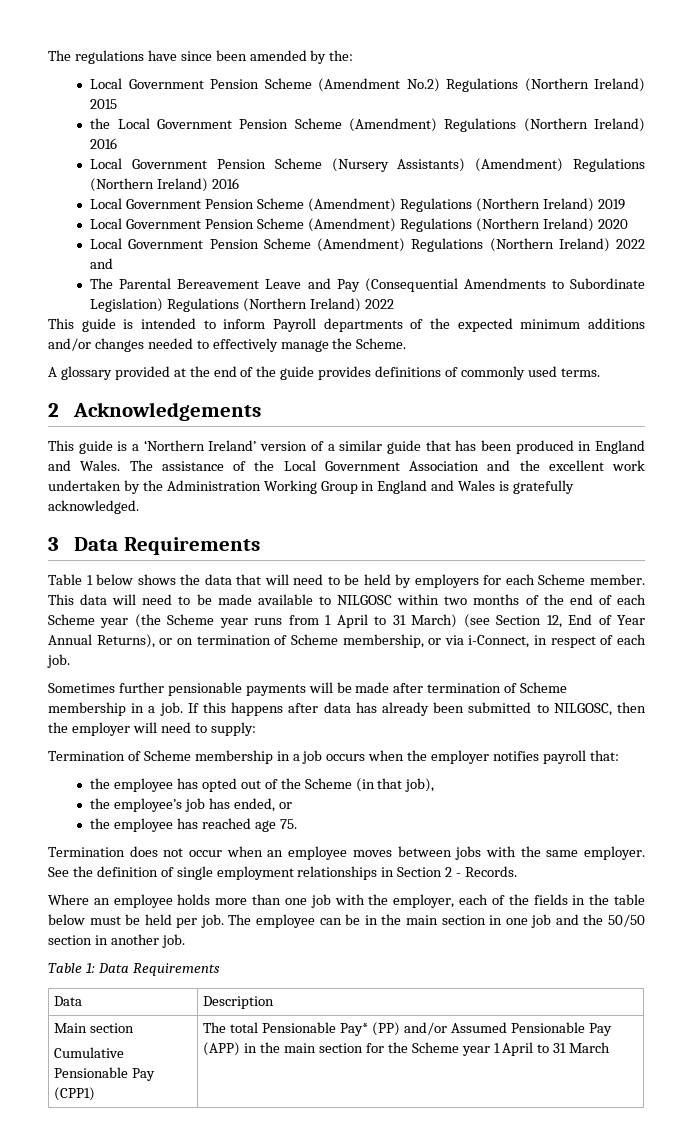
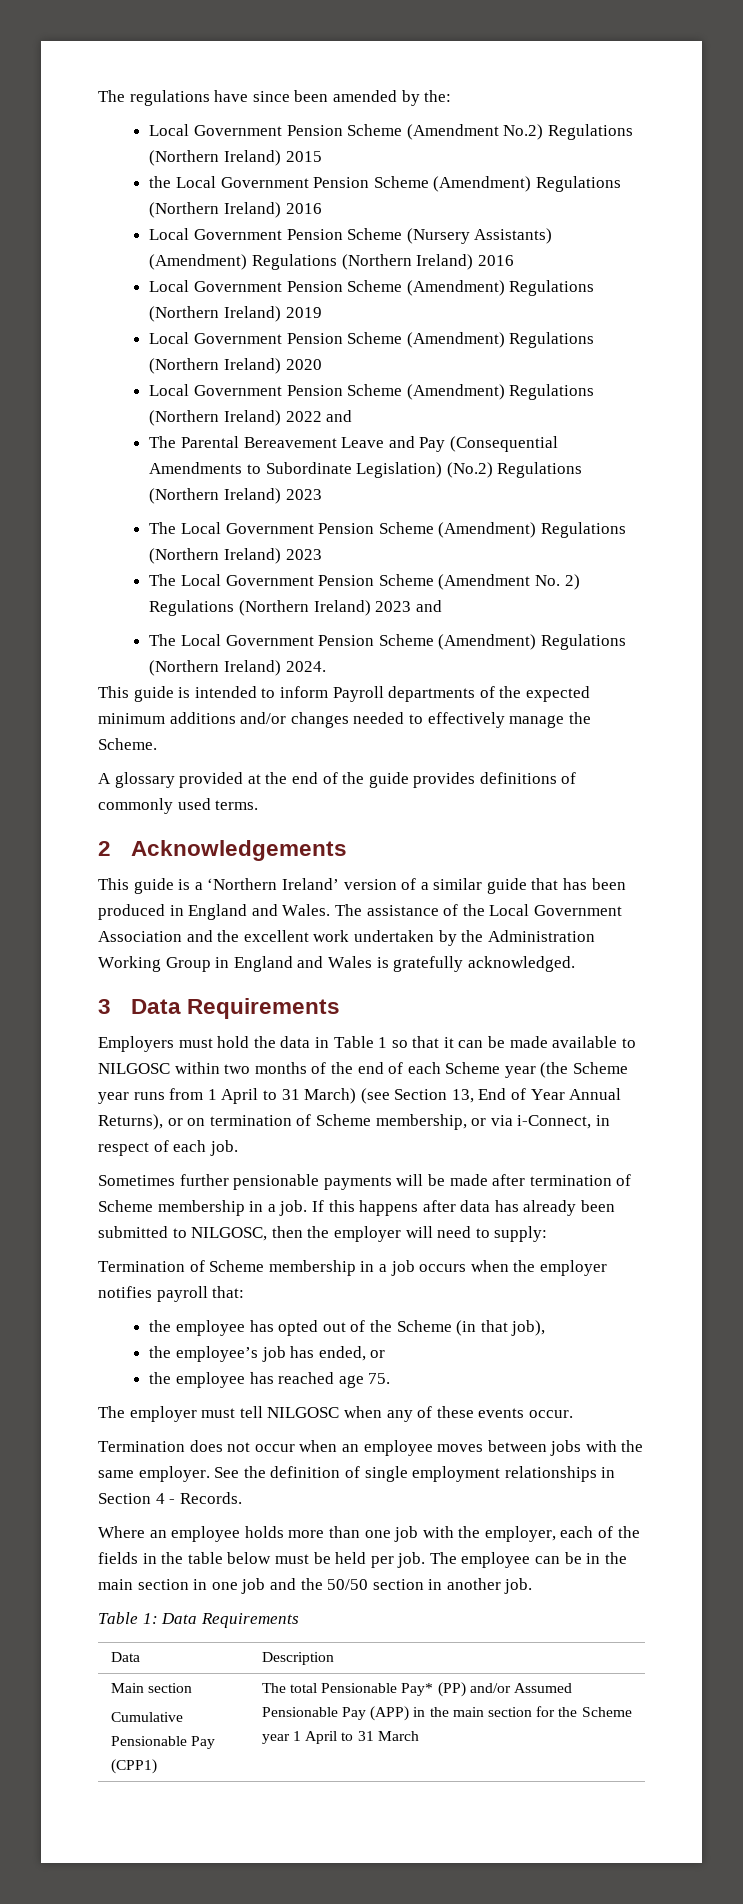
- The Parental Bereavement Leave and Pay (Consequential Amendments to Subordinate Legislation) Regulations (Northern Ireland) 2022
+ The Parental Bereavement Leave and Pay (Consequential Amendments to Subordinate Legislation) (No.2) Regulations (Northern Ireland) 2023
+ The Local Government Pension Scheme (Amendment) Regulations (Northern Ireland) 2023
+ The Local Government Pension Scheme (Amendment No. 2) Regulations (Northern Ireland) 2023 and
+ The Local Government Pension Scheme (Amendment) Regulations (Northern Ireland) 2024.
- Table 1 below shows the data that will need to be held by employers for each Scheme member. This data will need to be made available to NILGOSC within two months of the end of each Scheme year (the Scheme year runs from 1 April to 31 March) (see Section 12, End of Year Annual Returns), or on termination of Scheme membership, or via i-Connect, in respect of each job.
+ Employers must hold the data in Table 1 so that it can be made available to NILGOSC within two months of the end of each Scheme year (the Scheme year runs from 1 April to 31 March) (see Section 13, End of Year Annual Returns), or on termination of Scheme membership, or via i-Connect, in respect of each job.
+ The employer must tell NILGOSC when any of these events occur.
- See the definition of single employment relationships in Section 2 - Records.
+ See the definition of single employment relationships in Section 4 - Records.

